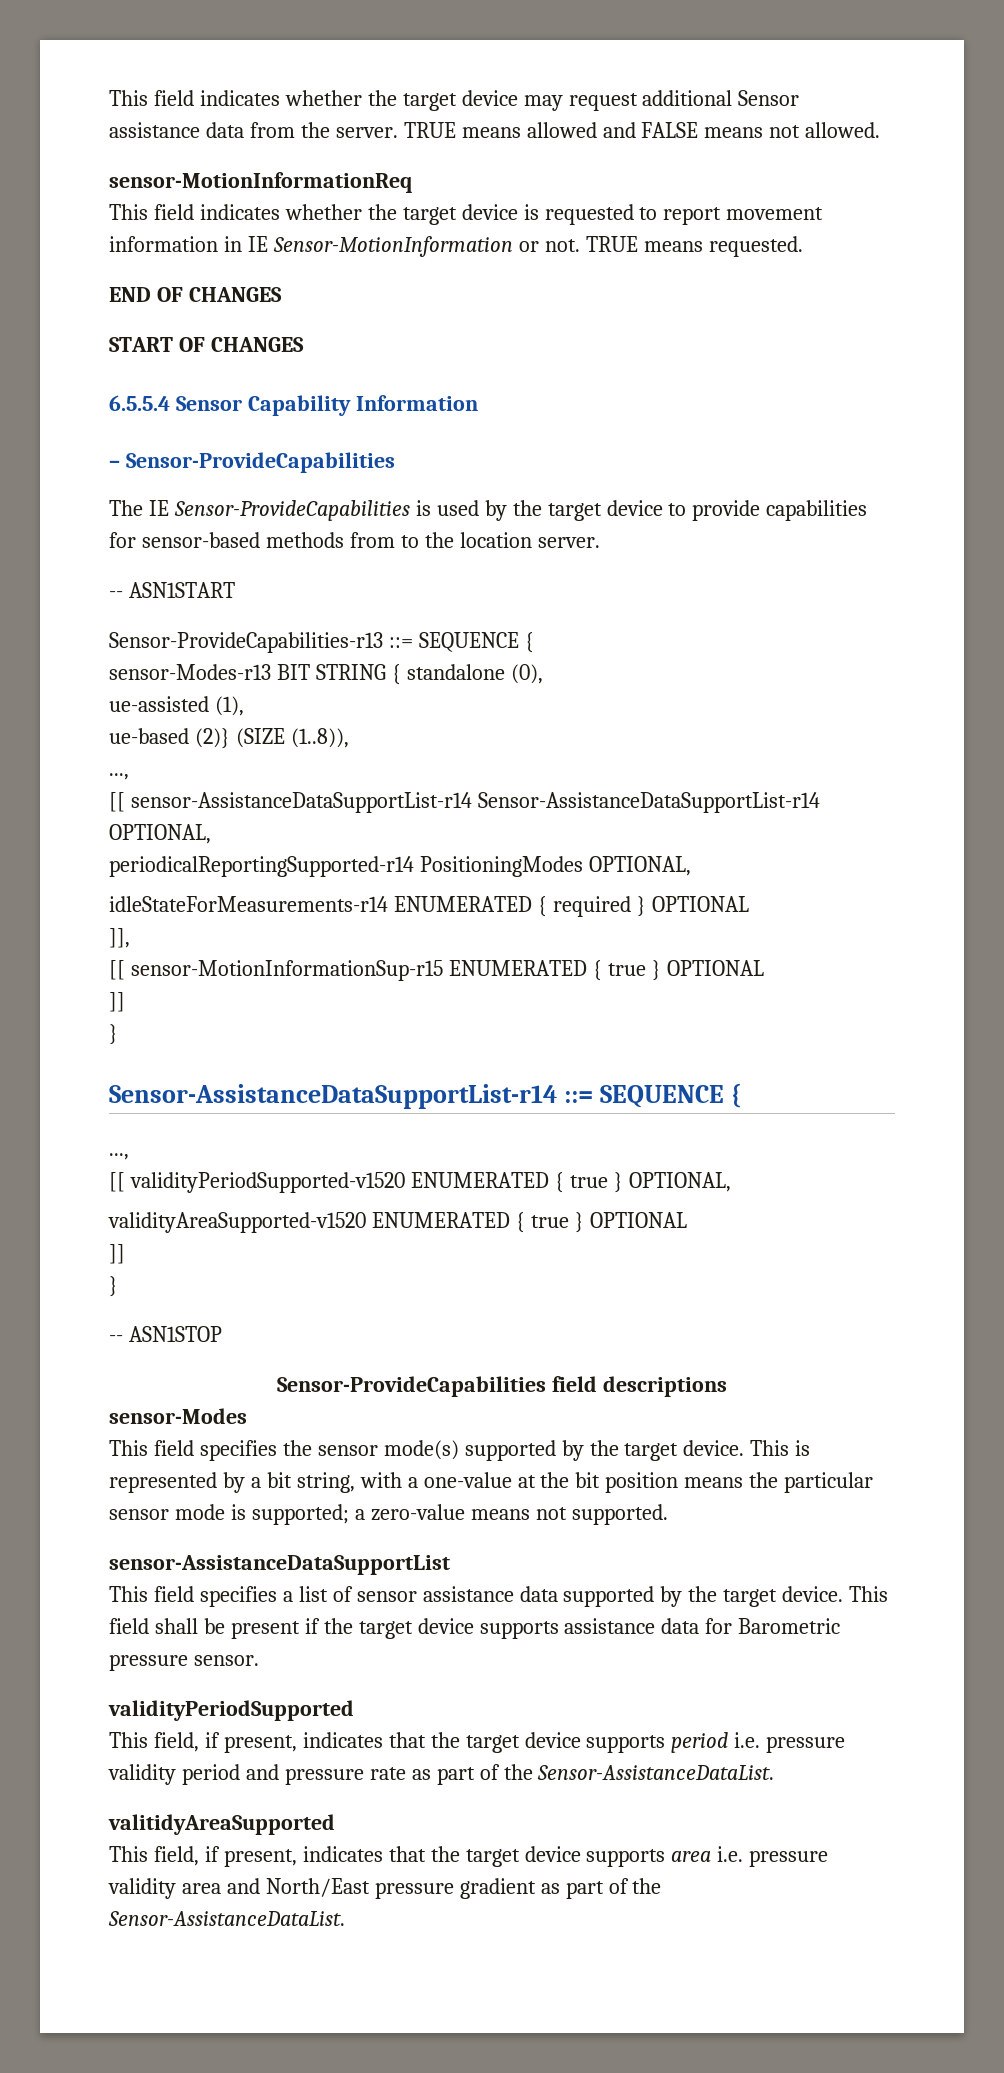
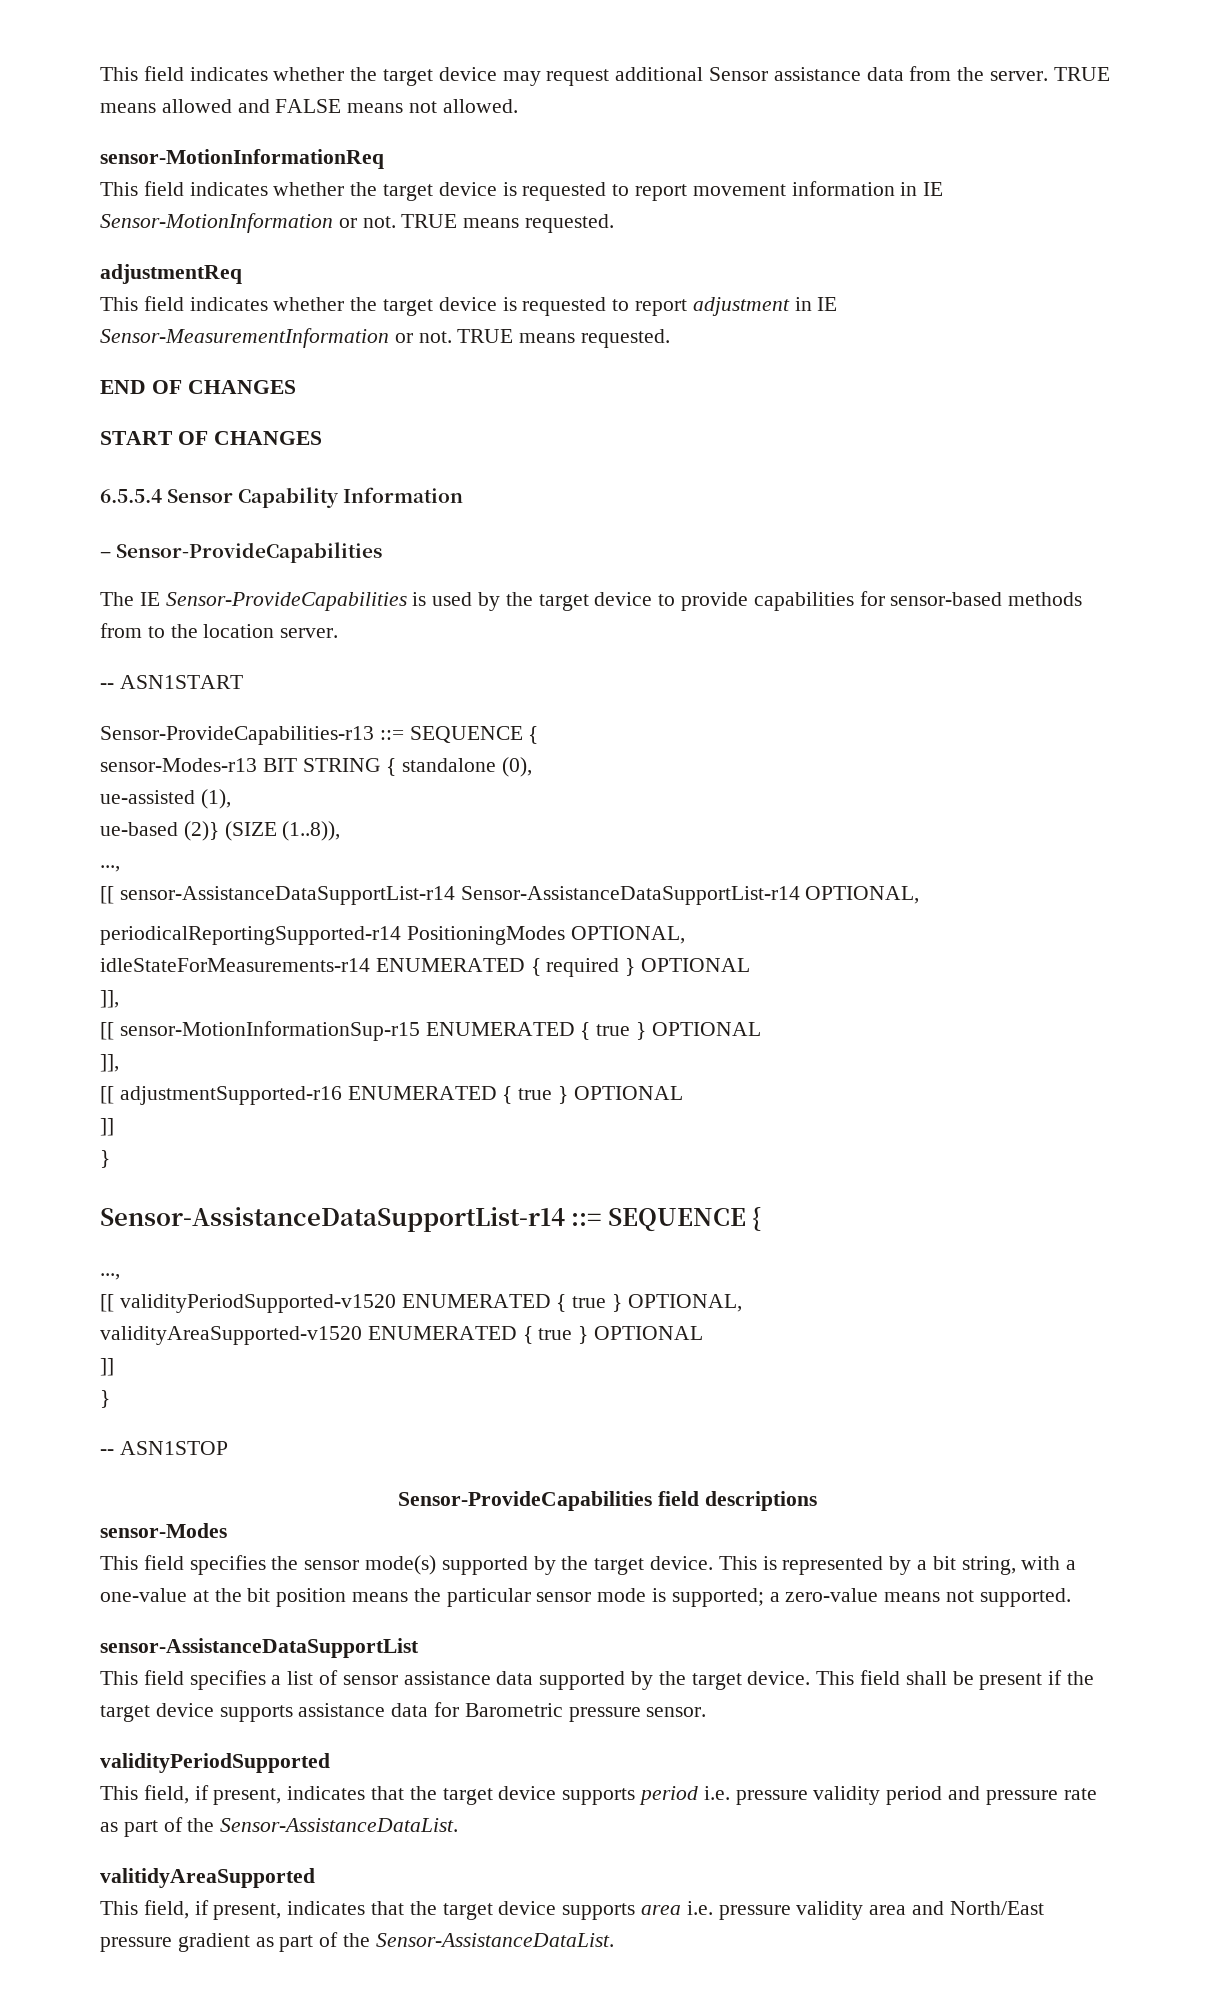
+ adjustmentReq
+ This field indicates whether the target device is requested to report adjustment in IE Sensor-MeasurementInformation or not. TRUE means requested.
  [[ sensor-MotionInformationSup-r15 ENUMERATED { true } OPTIONAL
+ ]],
+ [[ adjustmentSupported-r16 ENUMERATED { true } OPTIONAL

